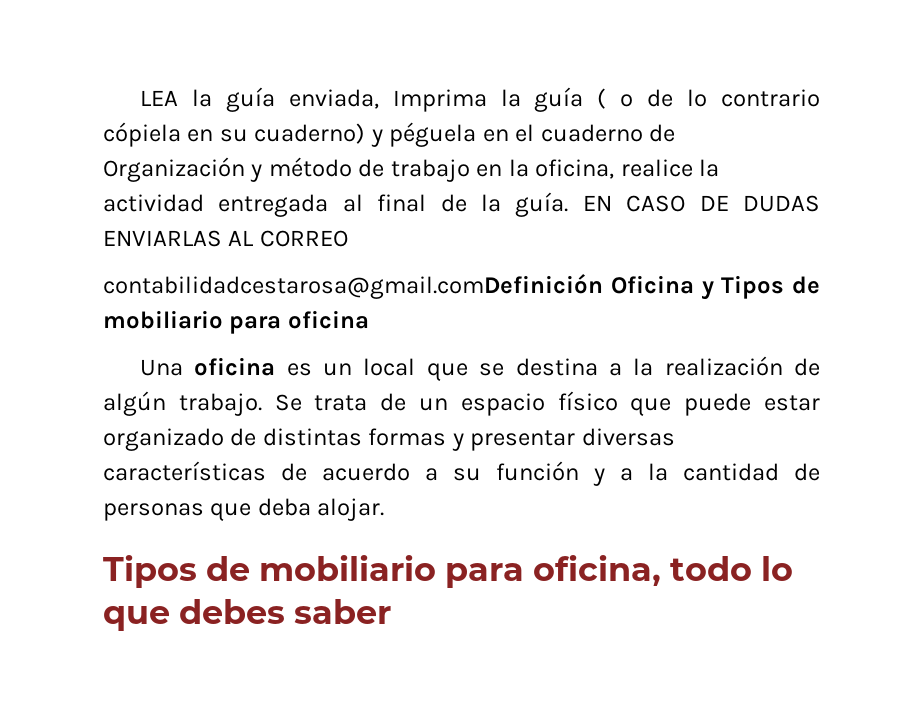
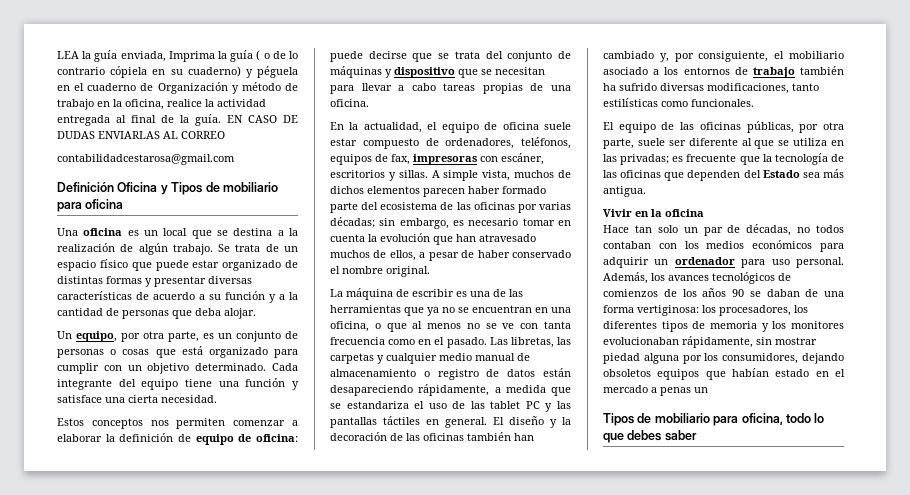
- contabilidadcestarosa@gmail.comDefinición Oficina y Tipos de mobiliario para oficina
+ contabilidadcestarosa@gmail.com
+ Definición Oficina y Tipos de mobiliario para oficina
+ Un equipo, por otra parte, es un conjunto de personas o cosas que está organizado para cumplir con un objetivo determinado. Cada integrante del equipo tiene una función y satisface una cierta necesidad.
+ Estos conceptos nos permiten comenzar a elaborar la definición de equipo de oficina: puede decirse que se trata del conjunto de máquinas y dispositivo que se necesitan para llevar a cabo tareas propias de una oficina.
+ En la actualidad, el equipo de oficina suele estar compuesto de ordenadores, teléfonos, equipos de fax, impresoras con escáner, escritorios y sillas. A simple vista, muchos de dichos elementos parecen haber formado parte del ecosistema de las oficinas por varias décadas; sin embargo, es necesario tomar en cuenta la evolución que han atravesado muchos de ellos, a pesar de haber conservado el nombre original.
+ La máquina de escribir es una de las herramientas que ya no se encuentran en una oficina, o que al menos no se ve con tanta frecuencia como en el pasado. Las libretas, las carpetas y cualquier medio manual de almacenamiento o registro de datos están desapareciendo rápidamente, a medida que se estandariza el uso de las tablet PC y las pantallas táctiles en general. El diseño y la decoración de las oficinas también han cambiado y, por consiguiente, el mobiliario asociado a los entornos de trabajo también ha sufrido diversas modificaciones, tanto estilísticas como funcionales.
+ El equipo de las oficinas públicas, por otra parte, suele ser diferente al que se utiliza en las privadas; es frecuente que la tecnología de las oficinas que dependen del Estado sea más antigua.
+ Vivir en la oficina
+ Hace tan solo un par de décadas, no todos contaban con los medios económicos para adquirir un ordenador para uso personal. Además, los avances tecnológicos de comienzos de los años 90 se daban de una forma vertiginosa: los procesadores, los diferentes tipos de memoria y los monitores evolucionaban rápidamente, sin mostrar piedad alguna por los consumidores, dejando obsoletos equipos que habían estado en el mercado a penas un

